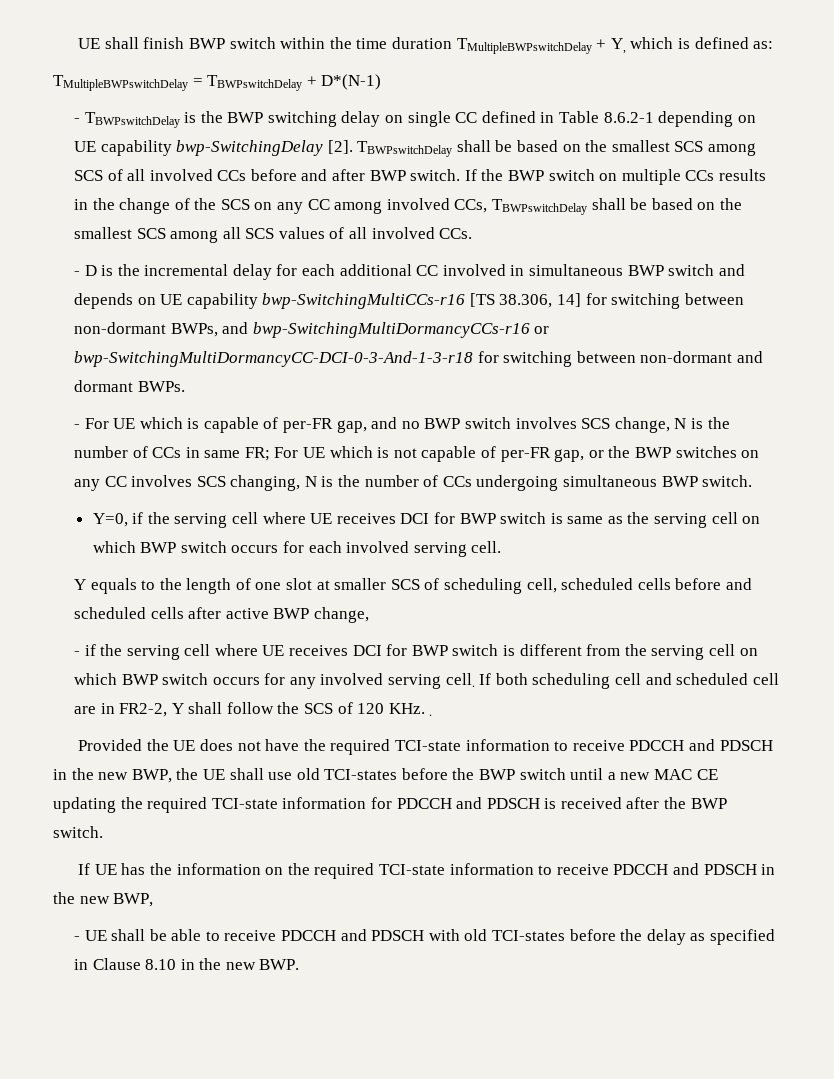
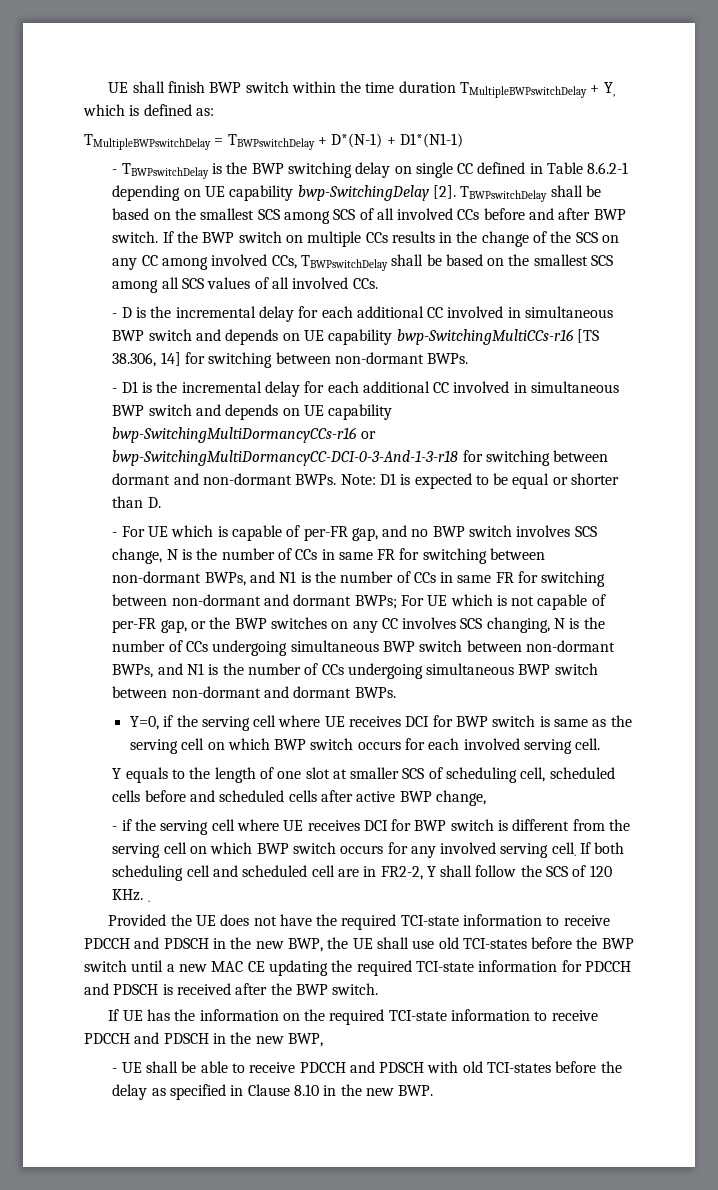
- TMultipleBWPswitchDelay = TBWPswitchDelay + D*(N-1)
+ TMultipleBWPswitchDelay = TBWPswitchDelay + D*(N-1) + D1*(N1-1)
- - D is the incremental delay for each additional CC involved in simultaneous BWP switch and depends on UE capability bwp-SwitchingMultiCCs-r16 [TS 38.306, 14] for switching between non-dormant BWPs, and bwp-SwitchingMultiDormancyCCs-r16 or bwp-SwitchingMultiDormancyCC-DCI-0-3-And-1-3-r18 for switching between non-dormant and dormant BWPs.
+ - D is the incremental delay for each additional CC involved in simultaneous BWP switch and depends on UE capability bwp-SwitchingMultiCCs-r16 [TS 38.306, 14] for switching between non-dormant BWPs.
+ - D1 is the incremental delay for each additional CC involved in simultaneous BWP switch and depends on UE capability bwp-SwitchingMultiDormancyCCs-r16 or bwp-SwitchingMultiDormancyCC-DCI-0-3-And-1-3-r18 for switching between dormant and non-dormant BWPs. Note: D1 is expected to be equal or shorter than D.
- - For UE which is capable of per-FR gap, and no BWP switch involves SCS change, N is the number of CCs in same FR; For UE which is not capable of per-FR gap, or the BWP switches on any CC involves SCS changing, N is the number of CCs undergoing simultaneous BWP switch.
+ - For UE which is capable of per-FR gap, and no BWP switch involves SCS change, N is the number of CCs in same FR for switching between non-dormant BWPs, and N1 is the number of CCs in same FR for switching between non-dormant and dormant BWPs; For UE which is not capable of per-FR gap, or the BWP switches on any CC involves SCS changing, N is the number of CCs undergoing simultaneous BWP switch between non-dormant BWPs, and N1 is the number of CCs undergoing simultaneous BWP switch between non-dormant and dormant BWPs.

